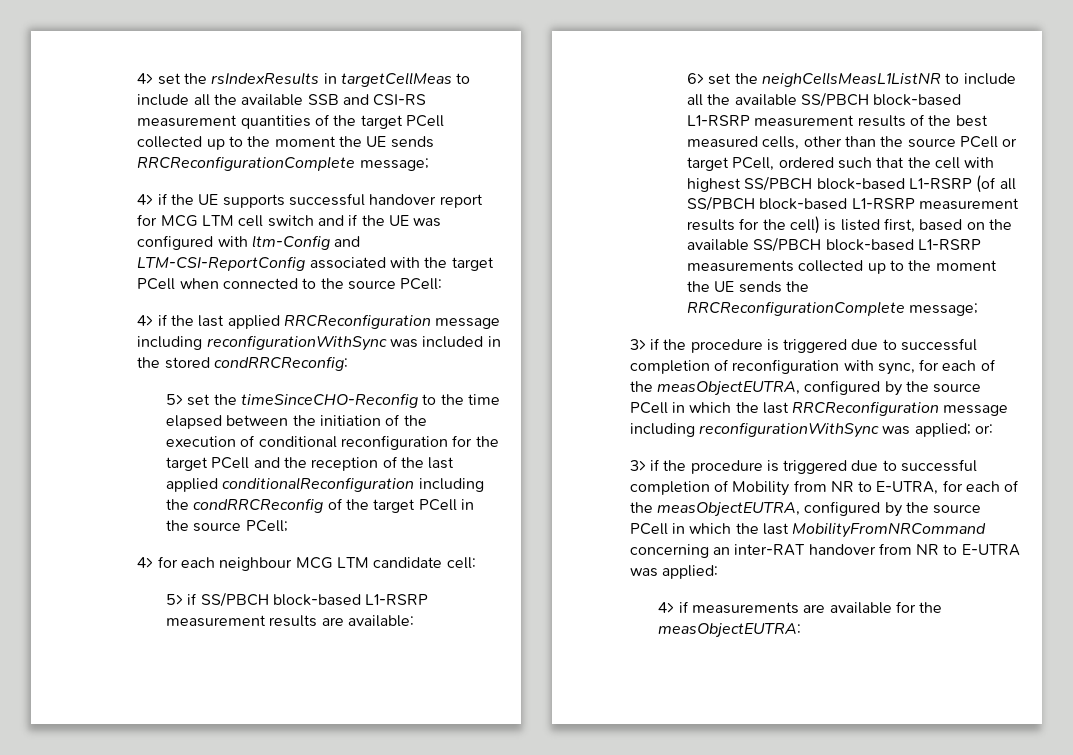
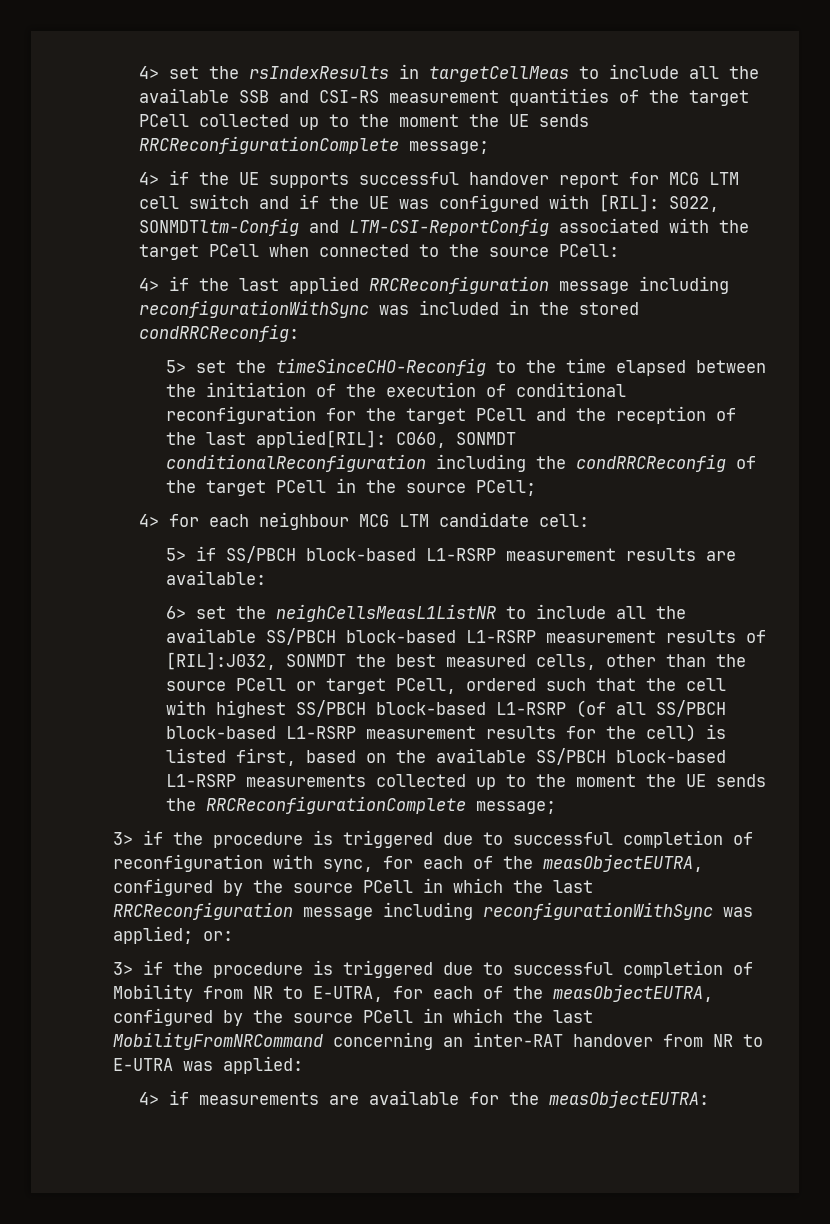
- 4> if the UE supports successful handover report for MCG LTM cell switch and if the UE was configured with ltm-Config and LTM-CSI-ReportConfig associated with the target PCell when connected to the source PCell:
+ 4> if the UE supports successful handover report for MCG LTM cell switch and if the UE was configured with [RIL]: S022, SONMDTltm-Config and LTM-CSI-ReportConfig associated with the target PCell when connected to the source PCell:
- 5> set the timeSinceCHO-Reconfig to the time elapsed between the initiation of the execution of conditional reconfiguration for the target PCell and the reception of the last applied conditionalReconfiguration including the condRRCReconfig of the target PCell in the source PCell;
+ 5> set the timeSinceCHO-Reconfig to the time elapsed between the initiation of the execution of conditional reconfiguration for the target PCell and the reception of the last applied[RIL]: C060, SONMDT conditionalReconfiguration including the condRRCReconfig of the target PCell in the source PCell;
- 6> set the neighCellsMeasL1ListNR to include all the available SS/PBCH block-based L1-RSRP measurement results of the best measured cells, other than the source PCell or target PCell, ordered such that the cell with highest SS/PBCH block-based L1-RSRP (of all SS/PBCH block-based L1-RSRP measurement results for the cell) is listed first, based on the available SS/PBCH block-based L1-RSRP measurements collected up to the moment the UE sends the RRCReconfigurationComplete message;
+ 6> set the neighCellsMeasL1ListNR to include all the available SS/PBCH block-based L1-RSRP measurement results of [RIL]:J032, SONMDT the best measured cells, other than the source PCell or target PCell, ordered such that the cell with highest SS/PBCH block-based L1-RSRP (of all SS/PBCH block-based L1-RSRP measurement results for the cell) is listed first, based on the available SS/PBCH block-based L1-RSRP measurements collected up to the moment the UE sends the RRCReconfigurationComplete message;

